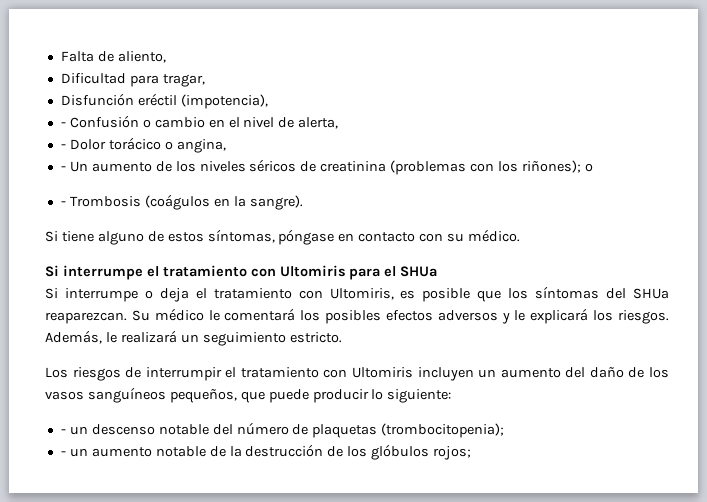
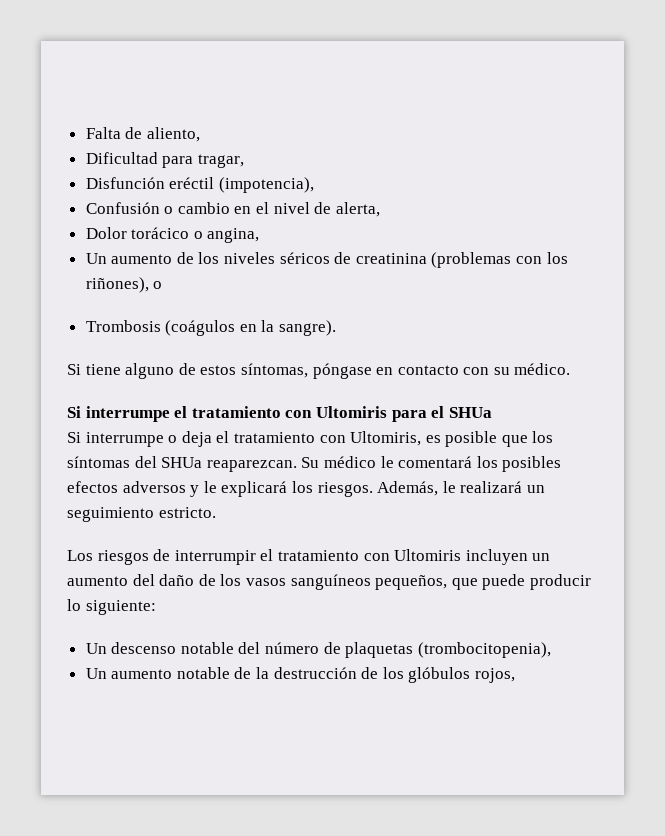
- - Confusión o cambio en el nivel de alerta,
+ Confusión o cambio en el nivel de alerta,
- - Dolor torácico o angina,
+ Dolor torácico o angina,
- - Un aumento de los niveles séricos de creatinina (problemas con los riñones); o
+ Un aumento de los niveles séricos de creatinina (problemas con los riñones), o
- - Trombosis (coágulos en la sangre).
+ Trombosis (coágulos en la sangre).
- - un descenso notable del número de plaquetas (trombocitopenia);
- - un aumento notable de la destrucción de los glóbulos rojos;
+ Un descenso notable del número de plaquetas (trombocitopenia),
+ Un aumento notable de la destrucción de los glóbulos rojos,

